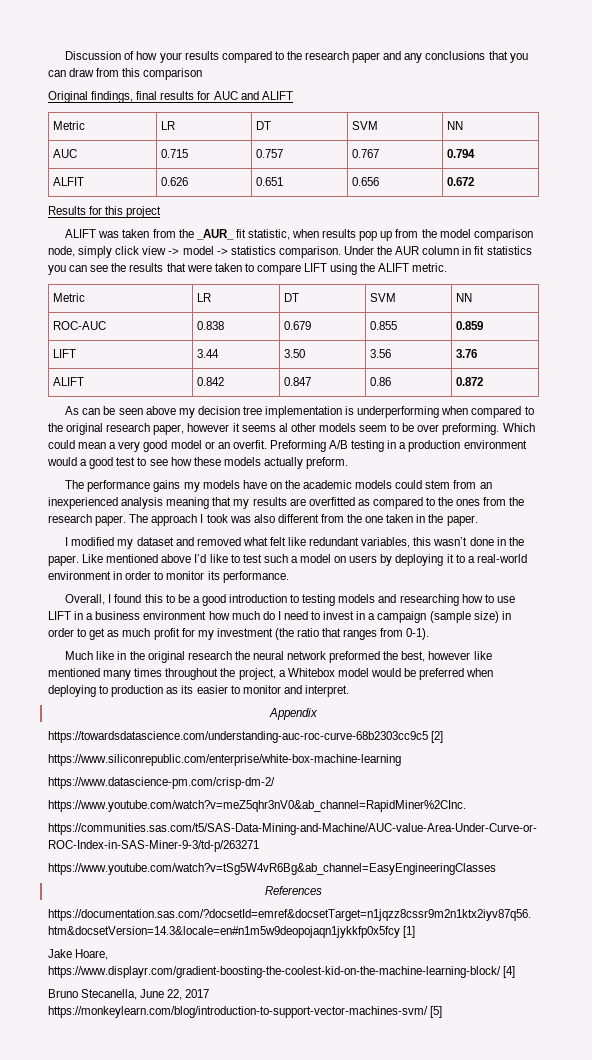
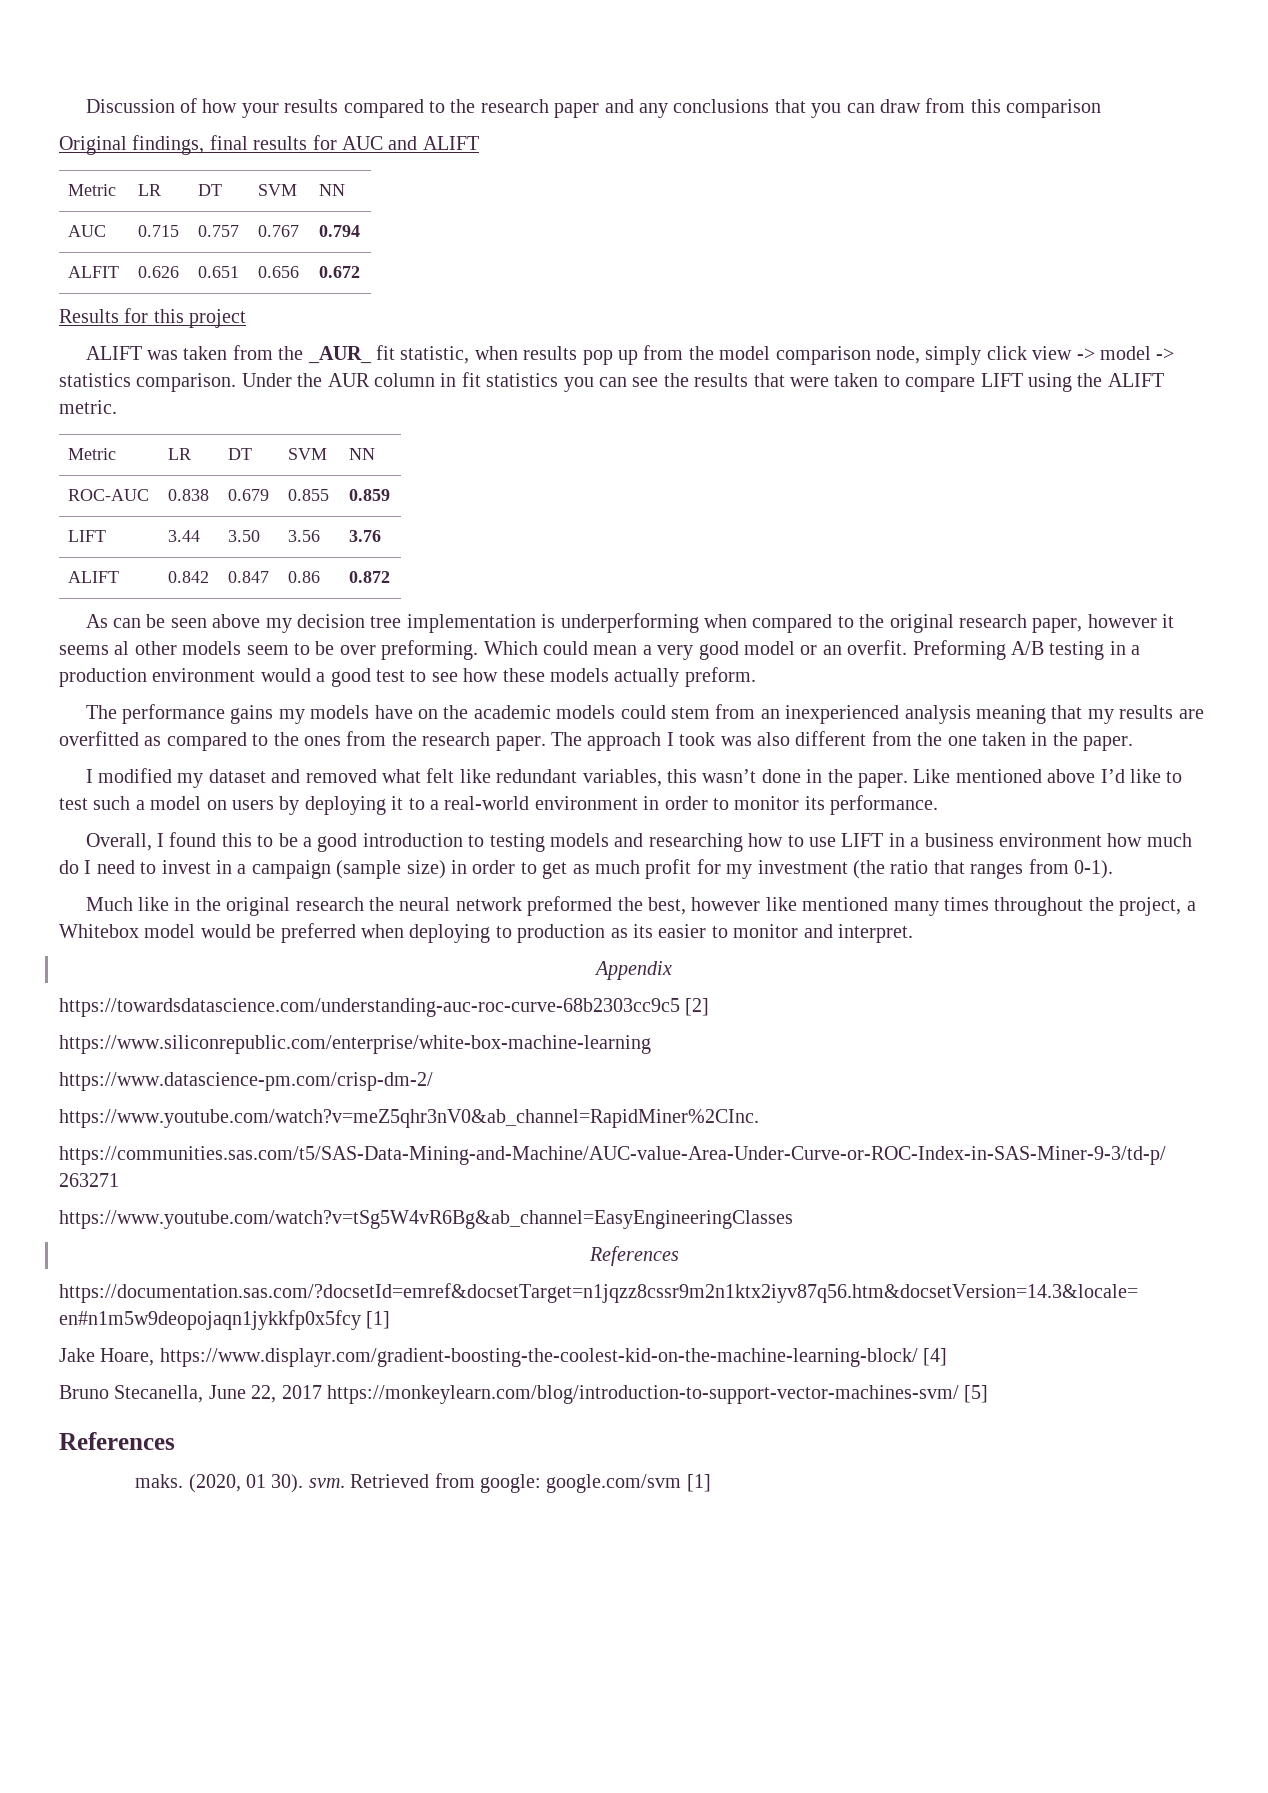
  Bruno Stecanella, June 22, 2017 https://monkeylearn.com/blog/introduction-to-support-vector-machines-svm/ [5]
+ References
+ maks. (2020, 01 30). svm. Retrieved from google: google.com/svm [1]

